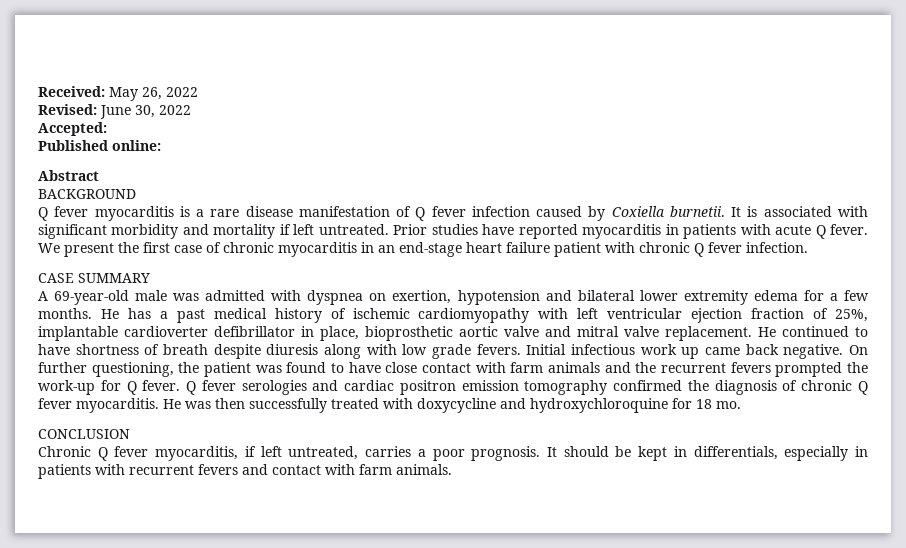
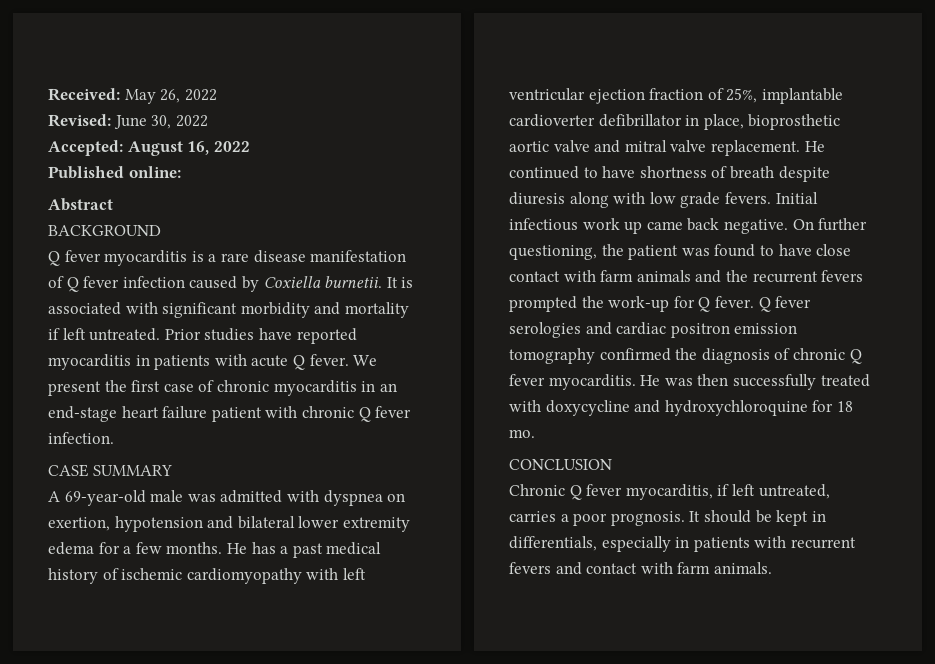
- Accepted:
+ Accepted: August 16, 2022

